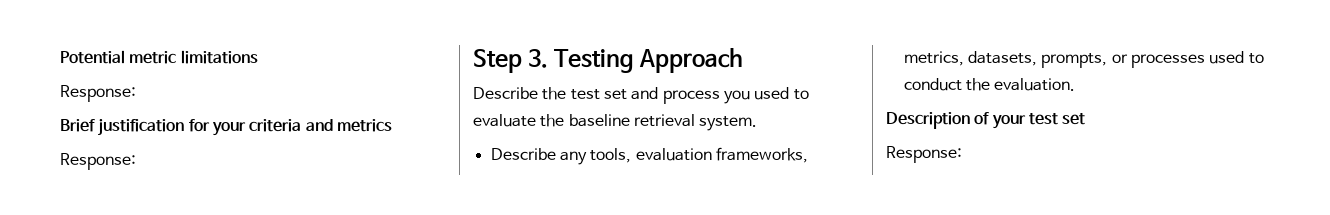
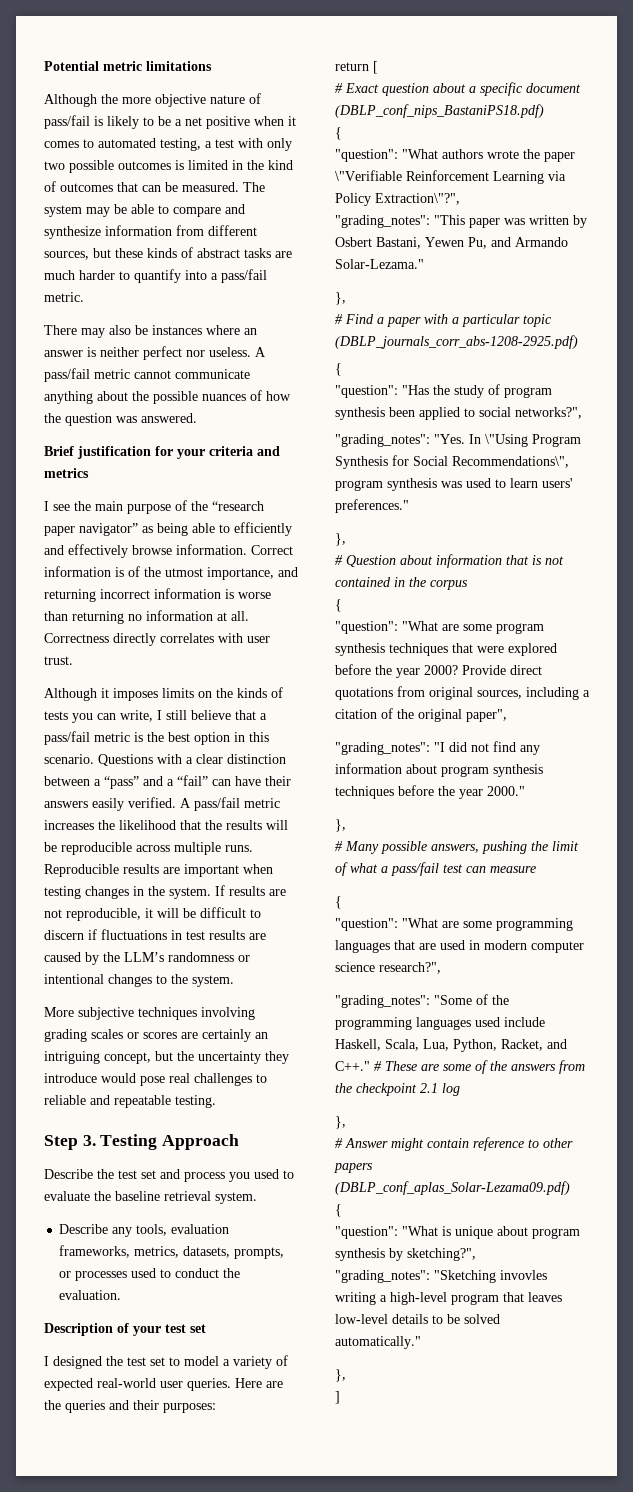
  Potential metric limitations
- Response:
+ Although the more objective nature of pass/fail is likely to be a net positive when it comes to automated testing, a test with only two possible outcomes is limited in the kind of outcomes that can be measured. The system may be able to compare and synthesize information from different sources, but these kinds of abstract tasks are much harder to quantify into a pass/fail metric.
+ There may also be instances where an answer is neither perfect nor useless. A pass/fail metric cannot communicate anything about the possible nuances of how the question was answered.
  Brief justification for your criteria and metrics
- Response:
+ I see the main purpose of the “research paper navigator” as being able to efficiently and effectively browse information. Correct information is of the utmost importance, and returning incorrect information is worse than returning no information at all. Correctness directly correlates with user trust.
+ Although it imposes limits on the kinds of tests you can write, I still believe that a pass/fail metric is the best option in this scenario. Questions with a clear distinction between a “pass” and a “fail” can have their answers easily verified. A pass/fail metric increases the likelihood that the results will be reproducible across multiple runs. Reproducible results are important when testing changes in the system. If results are not reproducible, it will be difficult to discern if fluctuations in test results are caused by the LLM’s randomness or intentional changes to the system.
+ More subjective techniques involving grading scales or scores are certainly an intriguing concept, but the uncertainty they introduce would pose real challenges to reliable and repeatable testing.
  Description of your test set
- Response:
+ I designed the test set to model a variety of expected real-world user queries. Here are the queries and their purposes:
+ return [
+ # Exact question about a specific document (DBLP_conf_nips_BastaniPS18.pdf)
+ {
+ "question": "What authors wrote the paper \"Verifiable Reinforcement Learning via Policy Extraction\"?",
+ "grading_notes": "This paper was written by Osbert Bastani, Yewen Pu, and Armando Solar-Lezama."
+ },
+ # Find a paper with a particular topic (DBLP_journals_corr_abs-1208-2925.pdf)
+ {
+ "question": "Has the study of program synthesis been applied to social networks?",
+ "grading_notes": "Yes. In \"Using Program Synthesis for Social Recommendations\", program synthesis was used to learn users' preferences."
+ },
+ # Question about information that is not contained in the corpus
+ {
+ "question": "What are some program synthesis techniques that were explored before the year 2000? Provide direct quotations from original sources, including a citation of the original paper",
+ "grading_notes": "I did not find any information about program synthesis techniques before the year 2000."
+ },
+ # Many possible answers, pushing the limit of what a pass/fail test can measure
+ {
+ "question": "What are some programming languages that are used in modern computer science research?",
+ "grading_notes": "Some of the programming languages used include Haskell, Scala, Lua, Python, Racket, and C++." # These are some of the answers from the checkpoint 2.1 log
+ },
+ # Answer might contain reference to other papers (DBLP_conf_aplas_Solar-Lezama09.pdf)
+ {
+ "question": "What is unique about program synthesis by sketching?",
+ "grading_notes": "Sketching invovles writing a high-level program that leaves low-level details to be solved automatically."
+ },
+ ]

